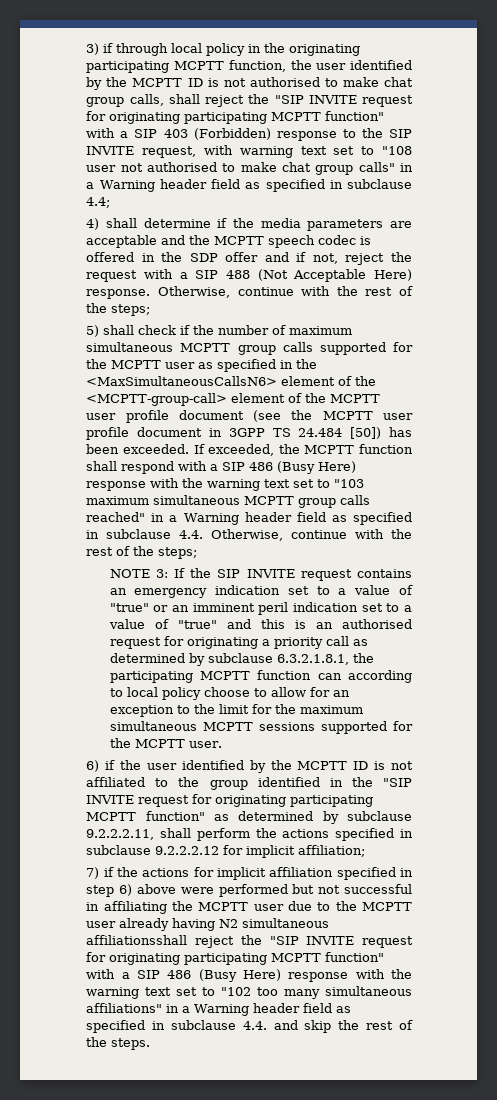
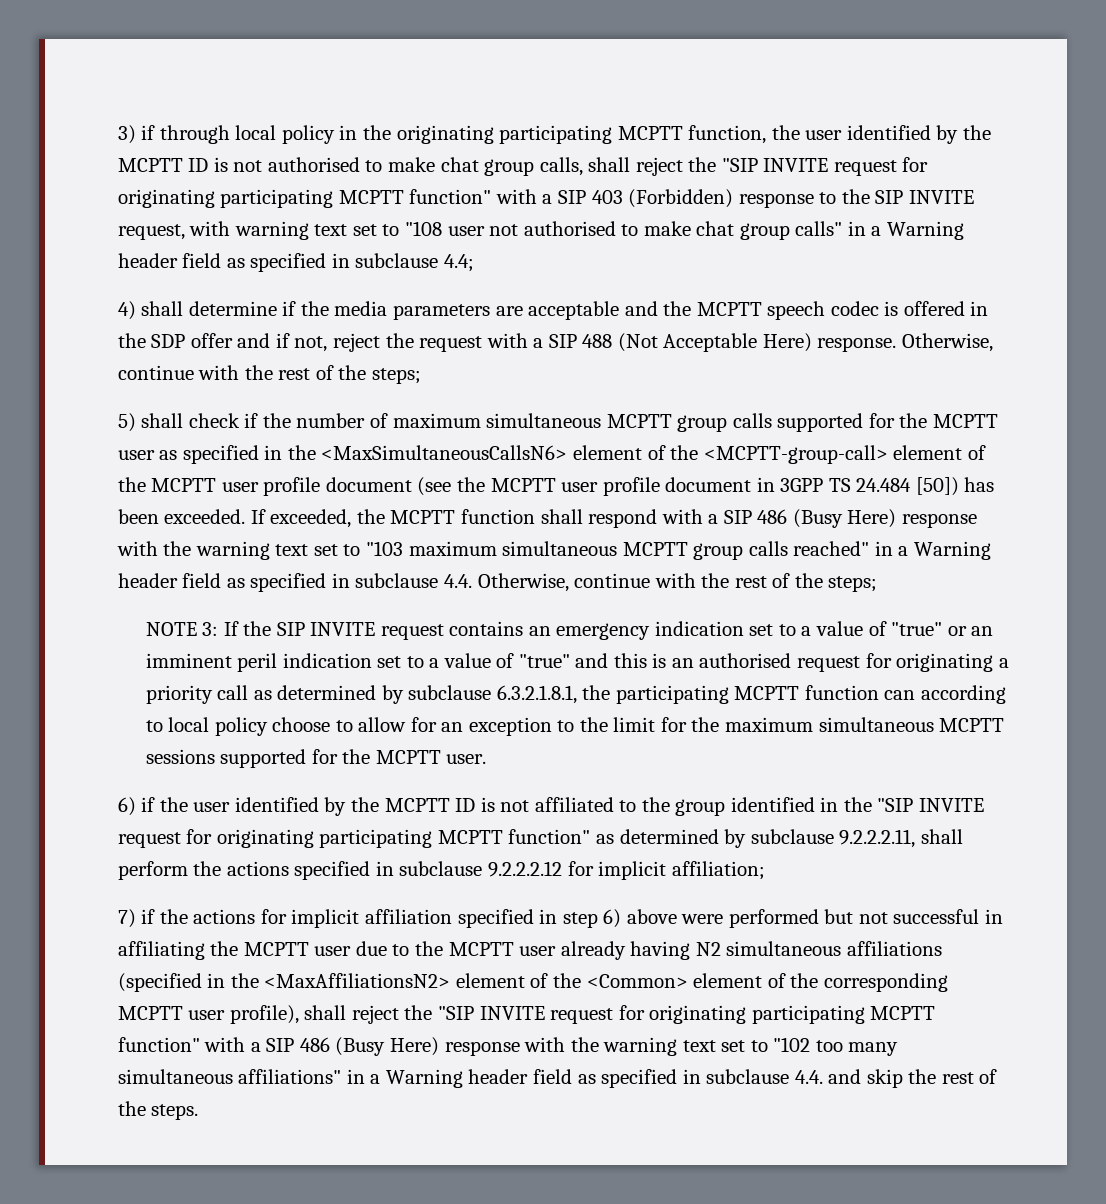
- 7) if the actions for implicit affiliation specified in step 6) above were performed but not successful in affiliating the MCPTT user due to the MCPTT user already having N2 simultaneous affiliationsshall reject the "SIP INVITE request for originating participating MCPTT function" with a SIP 486 (Busy Here) response with the warning text set to "102 too many simultaneous affiliations" in a Warning header field as specified in subclause 4.4. and skip the rest of the steps.
+ 7) if the actions for implicit affiliation specified in step 6) above were performed but not successful in affiliating the MCPTT user due to the MCPTT user already having N2 simultaneous affiliations (specified in the <MaxAffiliationsN2> element of the <Common> element of the corresponding MCPTT user profile), shall reject the "SIP INVITE request for originating participating MCPTT function" with a SIP 486 (Busy Here) response with the warning text set to "102 too many simultaneous affiliations" in a Warning header field as specified in subclause 4.4. and skip the rest of the steps.

